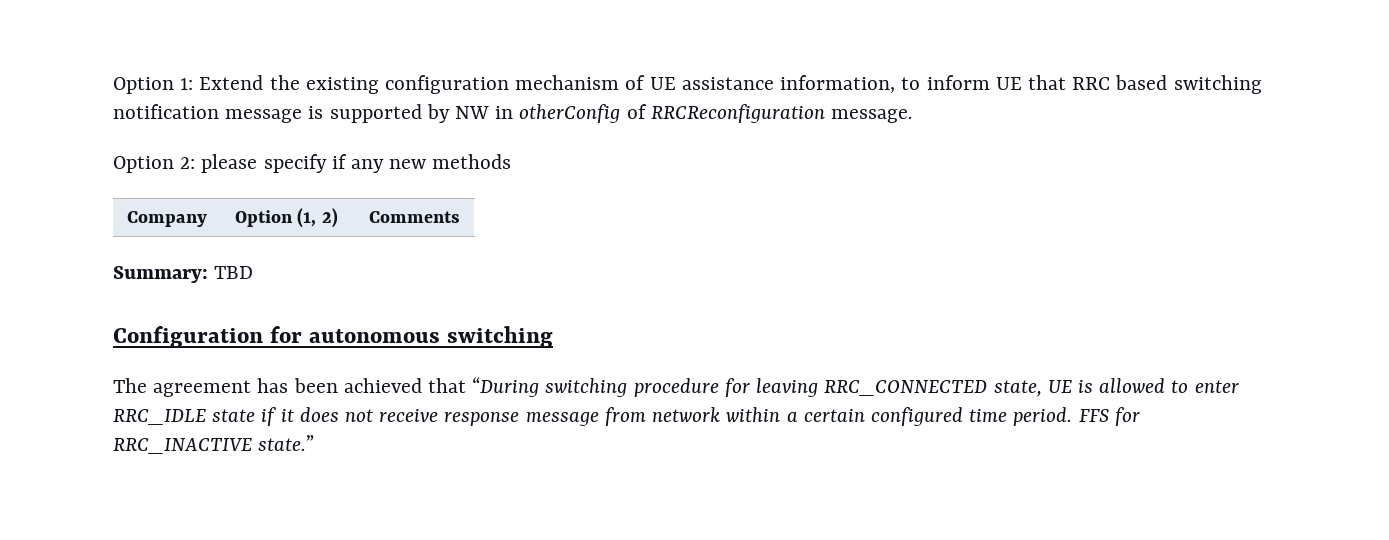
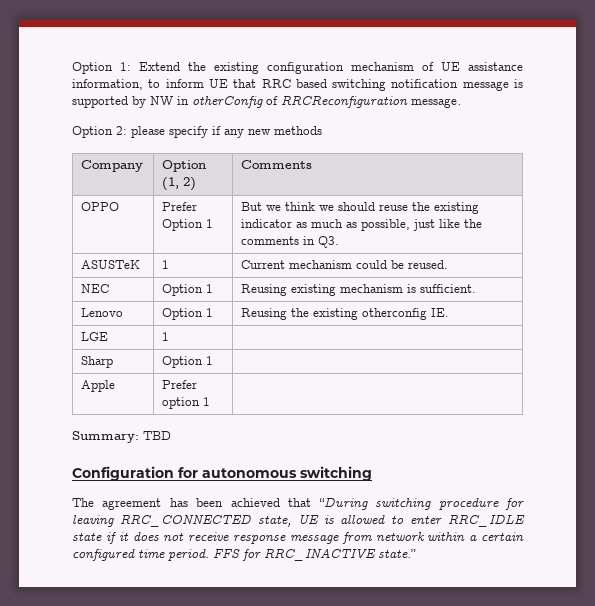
+ OPPO | Prefer Option 1 | But we think we should reuse the existing indicator as much as possible, just like the comments in Q3.
+ ASUSTeK | 1 | Current mechanism could be reused.
+ NEC | Option 1 | Reusing existing mechanism is sufficient.
+ Lenovo | Option 1 | Reusing the existing otherconfig IE.
+ LGE | 1 |
+ Sharp | Option 1 |
+ Apple | Prefer option 1 |

